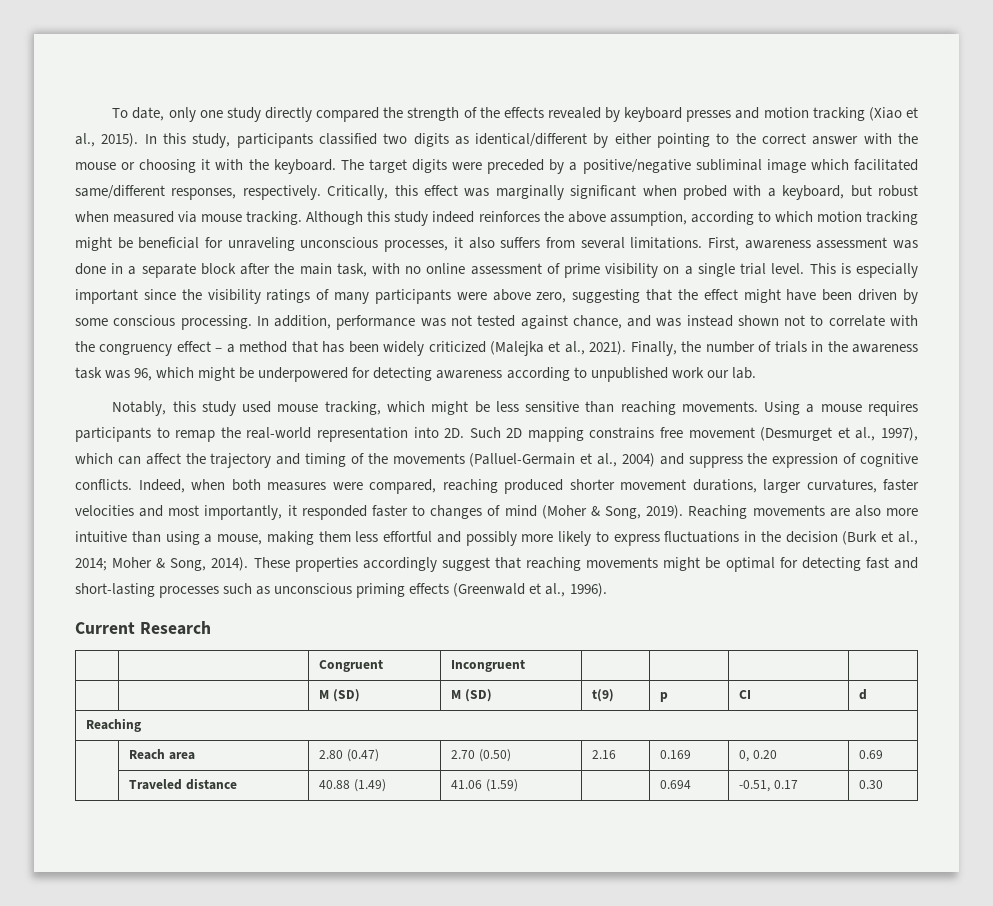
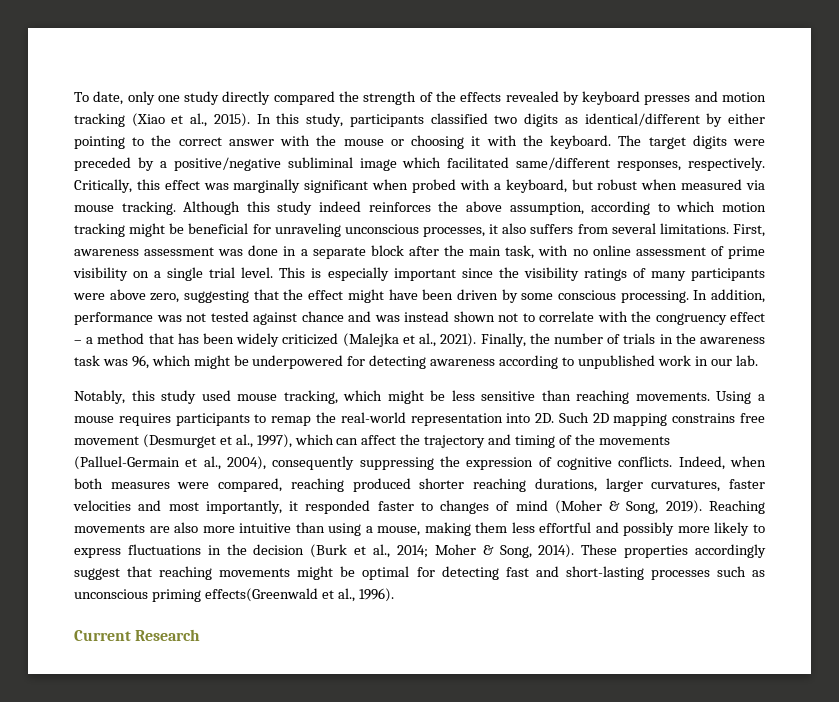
- In addition, performance was not tested against chance, and was instead shown not to correlate with the congruency effect – a method that has been widely criticized (Malejka et al., 2021).
+ In addition, performance was not tested against chance and was instead shown not to correlate with the congruency effect – a method that has been widely criticized (Malejka et al., 2021).
- Finally, the number of trials in the awareness task was 96, which might be underpowered for detecting awareness according to unpublished work our lab.
+ Finally, the number of trials in the awareness task was 96, which might be underpowered for detecting awareness according to unpublished work in our lab.
- Such 2D mapping constrains free movement (Desmurget et al., 1997), which can affect the trajectory and timing of the movements (Palluel-Germain et al., 2004) and suppress the expression of cognitive conflicts.
+ Such 2D mapping constrains free movement (Desmurget et al., 1997), which can affect the trajectory and timing of the movements (Palluel-Germain et al., 2004), consequently suppressing the expression of cognitive conflicts.
- Indeed, when both measures were compared, reaching produced shorter movement durations, larger curvatures, faster velocities and most importantly, it responded faster to changes of mind (Moher & Song, 2019).
+ Indeed, when both measures were compared, reaching produced shorter reaching durations, larger curvatures, faster velocities and most importantly, it responded faster to changes of mind (Moher & Song, 2019).
- These properties accordingly suggest that reaching movements might be optimal for detecting fast and short-lasting processes such as unconscious priming effects (Greenwald et al., 1996).
+ These properties accordingly suggest that reaching movements might be optimal for detecting fast and short-lasting processes such as unconscious priming effects(Greenwald et al., 1996).
- | | Congruent | Incongruent | | | |
- | | M (SD) | M (SD) | t(9) | p | CI | d
- Reaching
- | Reach area | 2.80 (0.47) | 2.70 (0.50) | 2.16 | 0.169 | 0, 0.20 | 0.69
- | Traveled distance | 40.88 (1.49) | 41.06 (1.59) | | 0.694 | -0.51, 0.17 | 0.30

